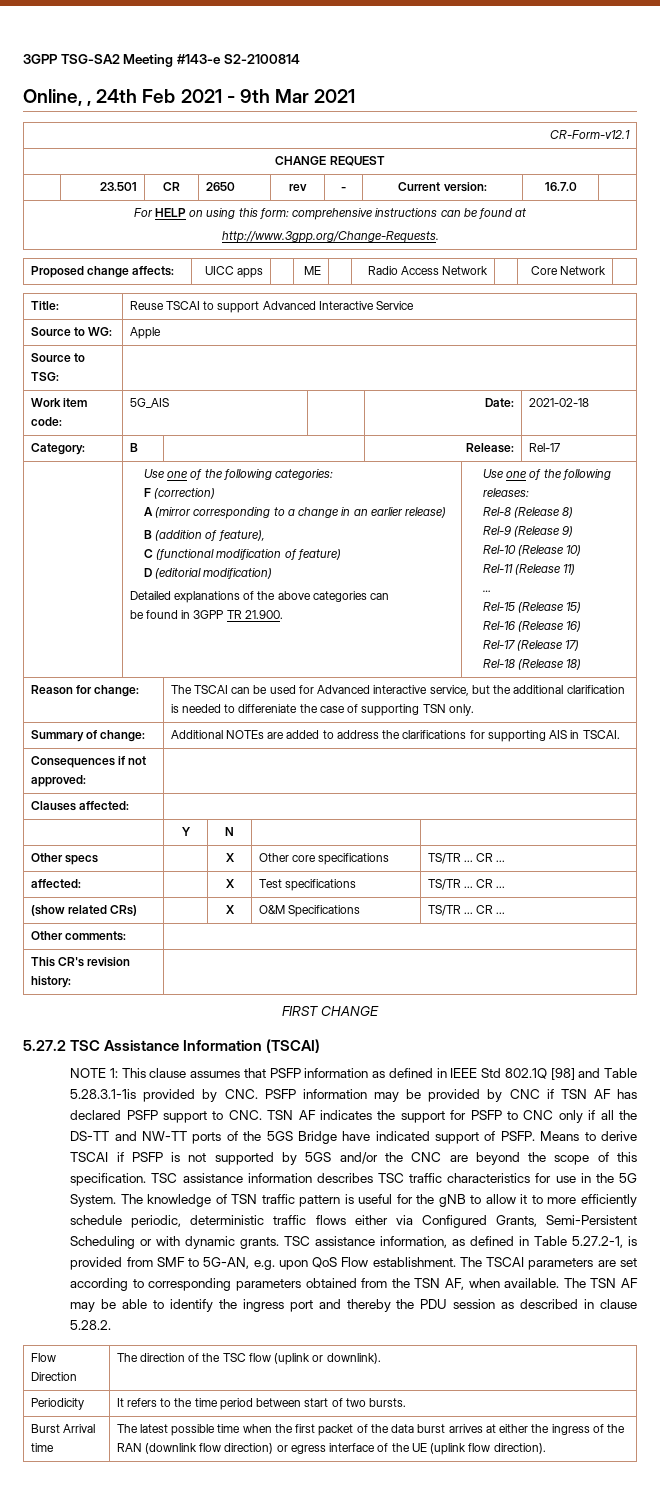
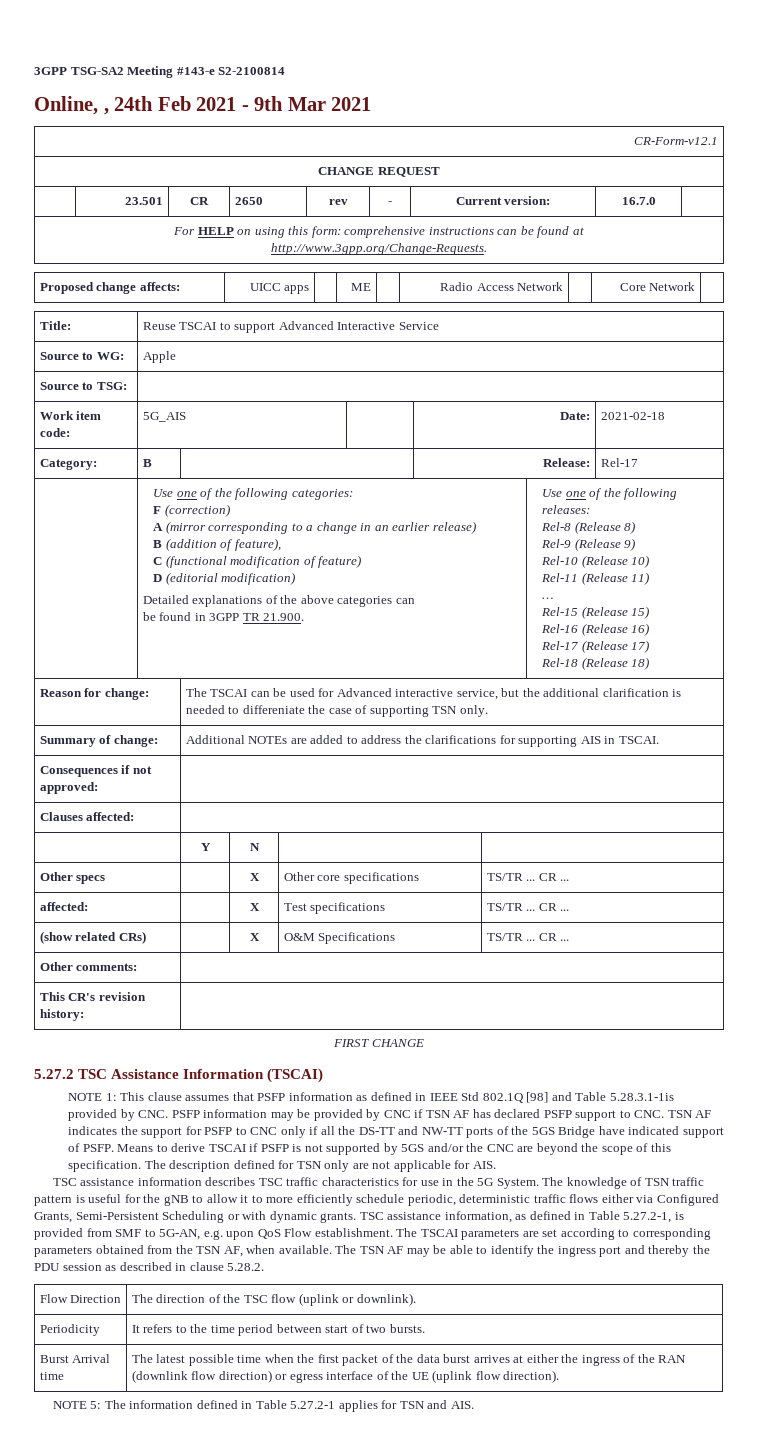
- Means to derive TSCAI if PSFP is not supported by 5GS and/or the CNC are beyond the scope of this specification. TSC assistance information describes TSC traffic characteristics for use in the 5G System.
+ Means to derive TSCAI if PSFP is not supported by 5GS and/or the CNC are beyond the scope of this specification. The description defined for TSN only are not applicable for AIS.
+ TSC assistance information describes TSC traffic characteristics for use in the 5G System.
+ NOTE 5: The information defined in Table 5.27.2-1 applies for TSN and AIS.

